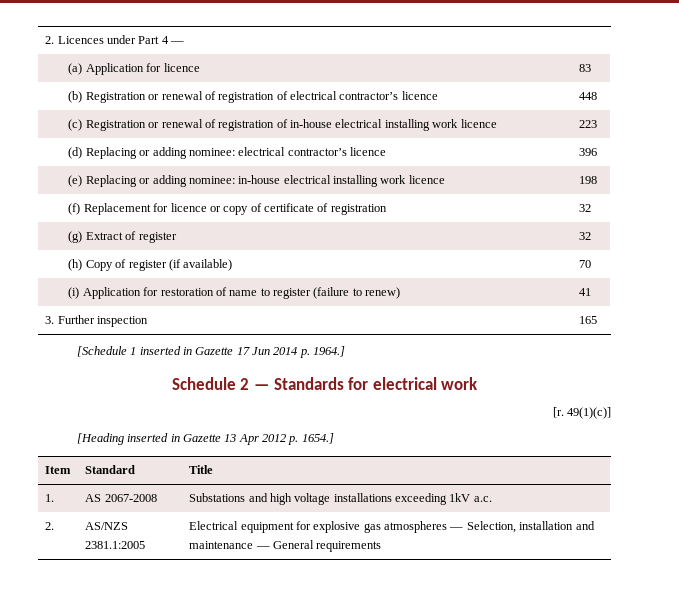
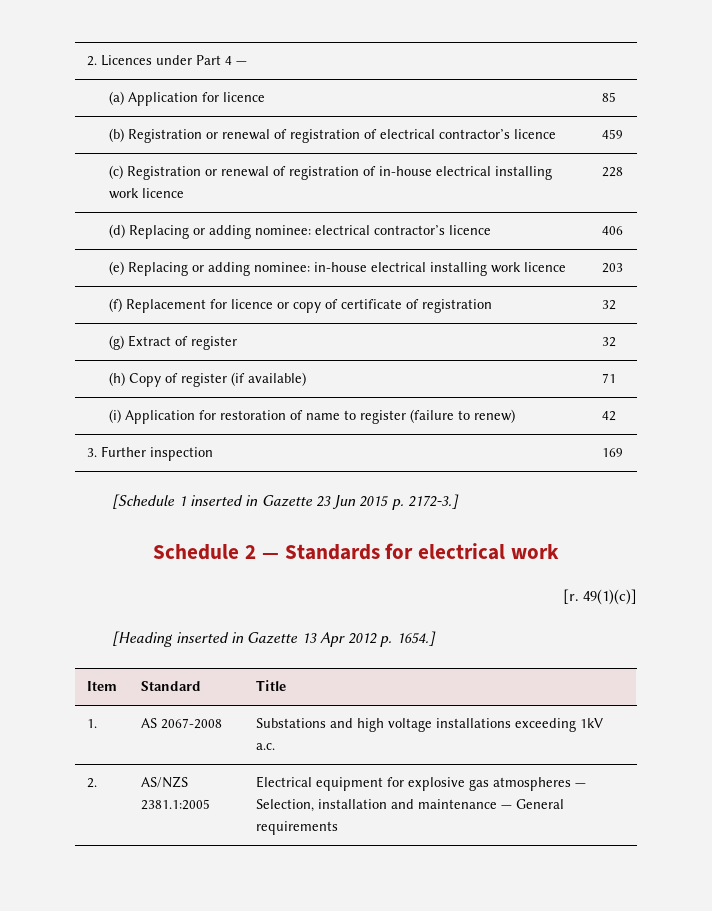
- (a) Application for licence | 83
+ (a) Application for licence | 85
- (b) Registration or renewal of registration of electrical contractor’s licence | 448
+ (b) Registration or renewal of registration of electrical contractor’s licence | 459
- (c) Registration or renewal of registration of in-house electrical installing work licence | 223
+ (c) Registration or renewal of registration of in-house electrical installing work licence | 228
- (d) Replacing or adding nominee: electrical contractor’s licence | 396
+ (d) Replacing or adding nominee: electrical contractor’s licence | 406
- (e) Replacing or adding nominee: in-house electrical installing work licence | 198
+ (e) Replacing or adding nominee: in-house electrical installing work licence | 203
- (h) Copy of register (if available) | 70
+ (h) Copy of register (if available) | 71
- (i) Application for restoration of name to register (failure to renew) | 41
+ (i) Application for restoration of name to register (failure to renew) | 42
- 3. Further inspection | 165
+ 3. Further inspection | 169
- [Schedule 1 inserted in Gazette 17 Jun 2014 p. 1964.]
+ [Schedule 1 inserted in Gazette 23 Jun 2015 p. 2172-3.]

